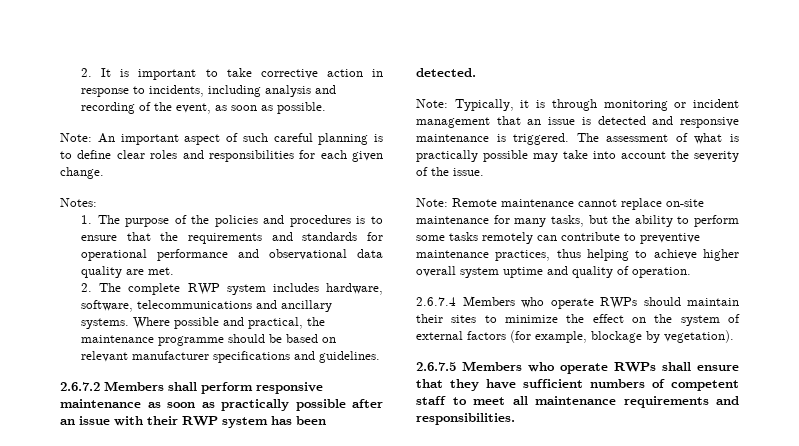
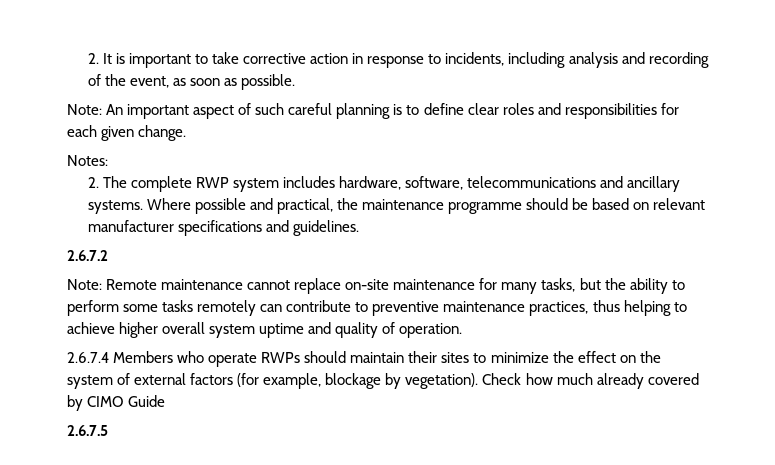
- 1. The purpose of the policies and procedures is to ensure that the requirements and standards for operational performance and observational data quality are met.
- 2.6.7.2 Members shall perform responsive maintenance as soon as practically possible after an issue with their RWP system has been detected.
- Note: Typically, it is through monitoring or incident management that an issue is detected and responsive maintenance is triggered. The assessment of what is practically possible may take into account the severity of the issue.
+ 2.6.7.2
- 2.6.7.4 Members who operate RWPs should maintain their sites to minimize the effect on the system of external factors (for example, blockage by vegetation).
- 2.6.7.5 Members who operate RWPs shall ensure that they have sufficient numbers of competent staff to meet all maintenance requirements and responsibilities.
+ 2.6.7.4 Members who operate RWPs should maintain their sites to minimize the effect on the system of external factors (for example, blockage by vegetation). Check how much already covered by CIMO Guide
+ 2.6.7.5

